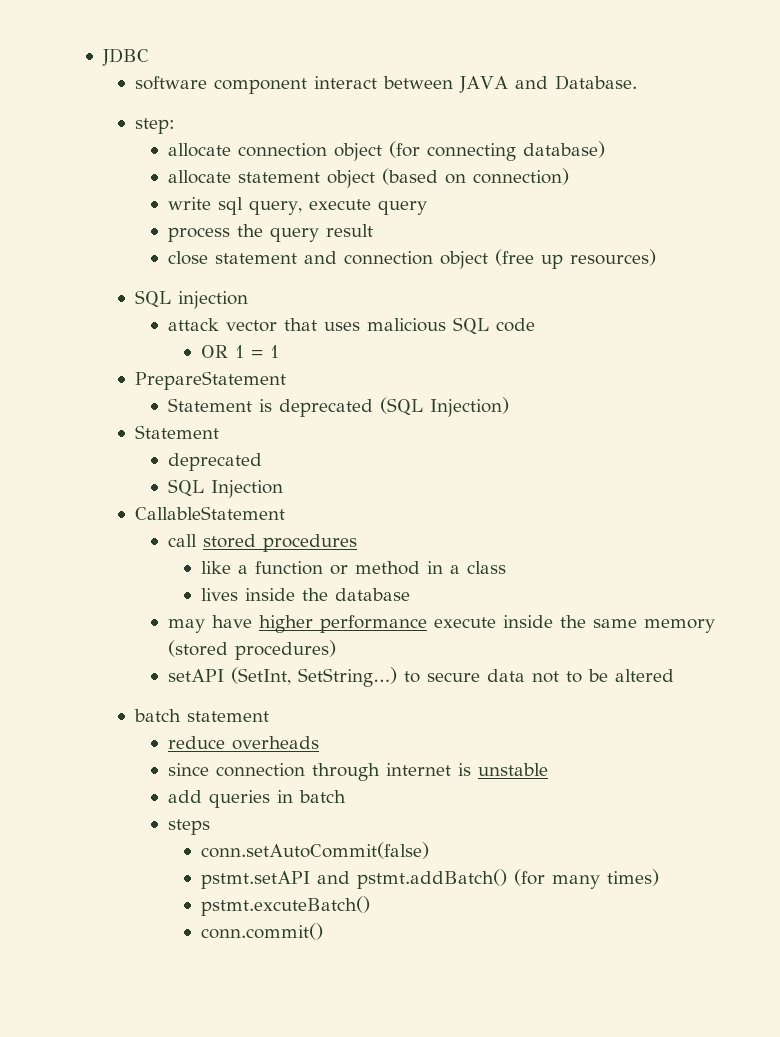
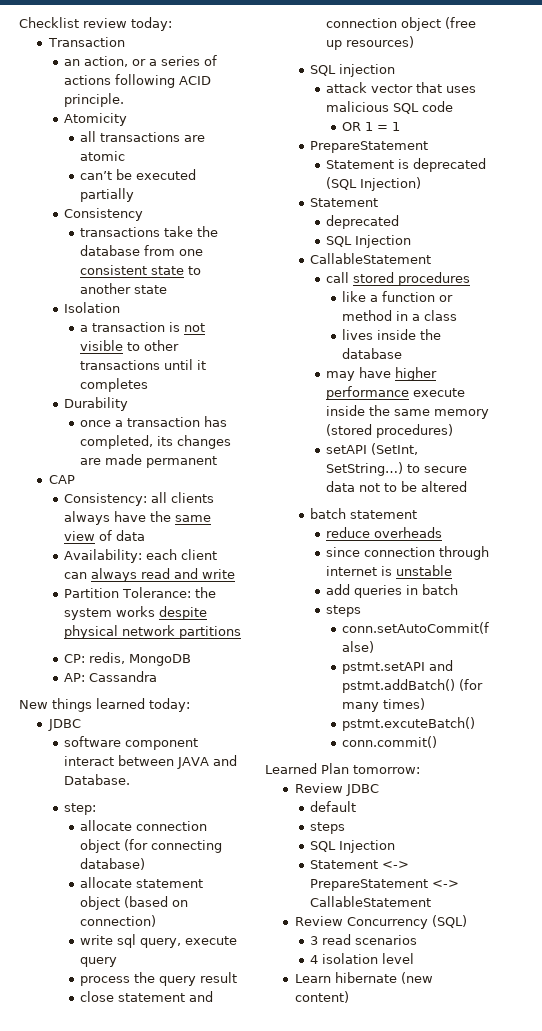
+ Checklist review today:
+ Transaction
+ an action, or a series of actions following ACID principle.
+ Atomicity
+ all transactions are atomic
+ can’t be executed partially
+ Consistency
+ transactions take the database from one consistent state to another state
+ Isolation
+ a transaction is not visible to other transactions until it completes
+ Durability
+ once a transaction has completed, its changes are made permanent
+ CAP
+ Consistency: all clients always have the same view of data
+ Availability: each client can always read and write
+ Partition Tolerance: the system works despite physical network partitions
+ CP: redis, MongoDB
+ AP: Cassandra
+ New things learned today:
+ Learned Plan tomorrow:
+ Review JDBC
+ default
+ steps
+ SQL Injection
+ Statement <-> PrepareStatement <-> CallableStatement
+ Review Concurrency (SQL)
+ 3 read scenarios
+ 4 isolation level
+ Learn hibernate (new content)

